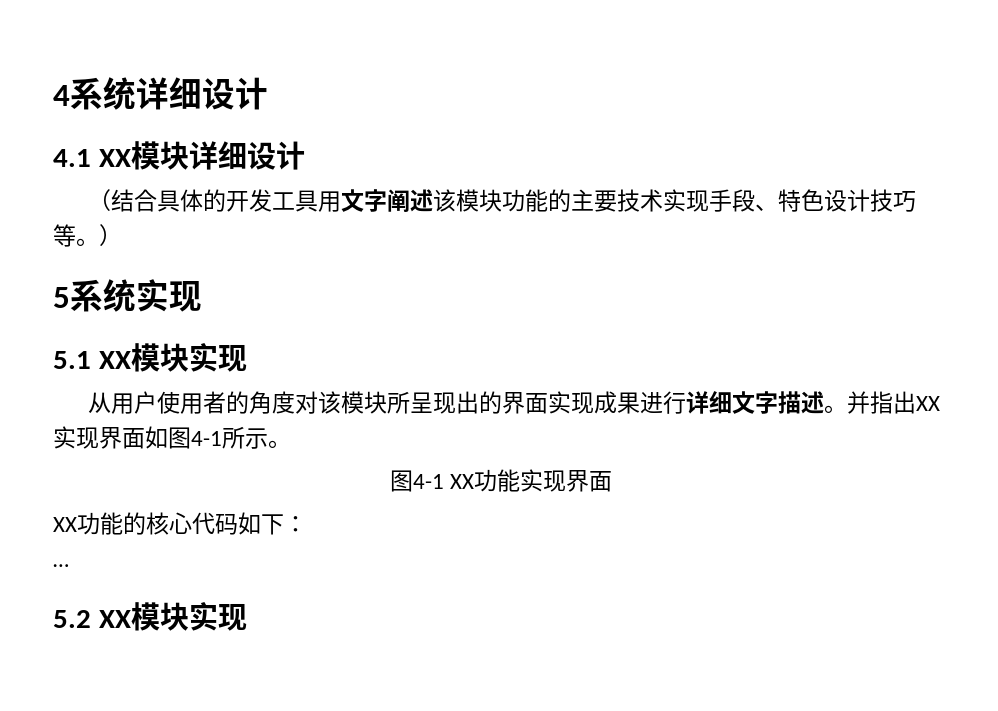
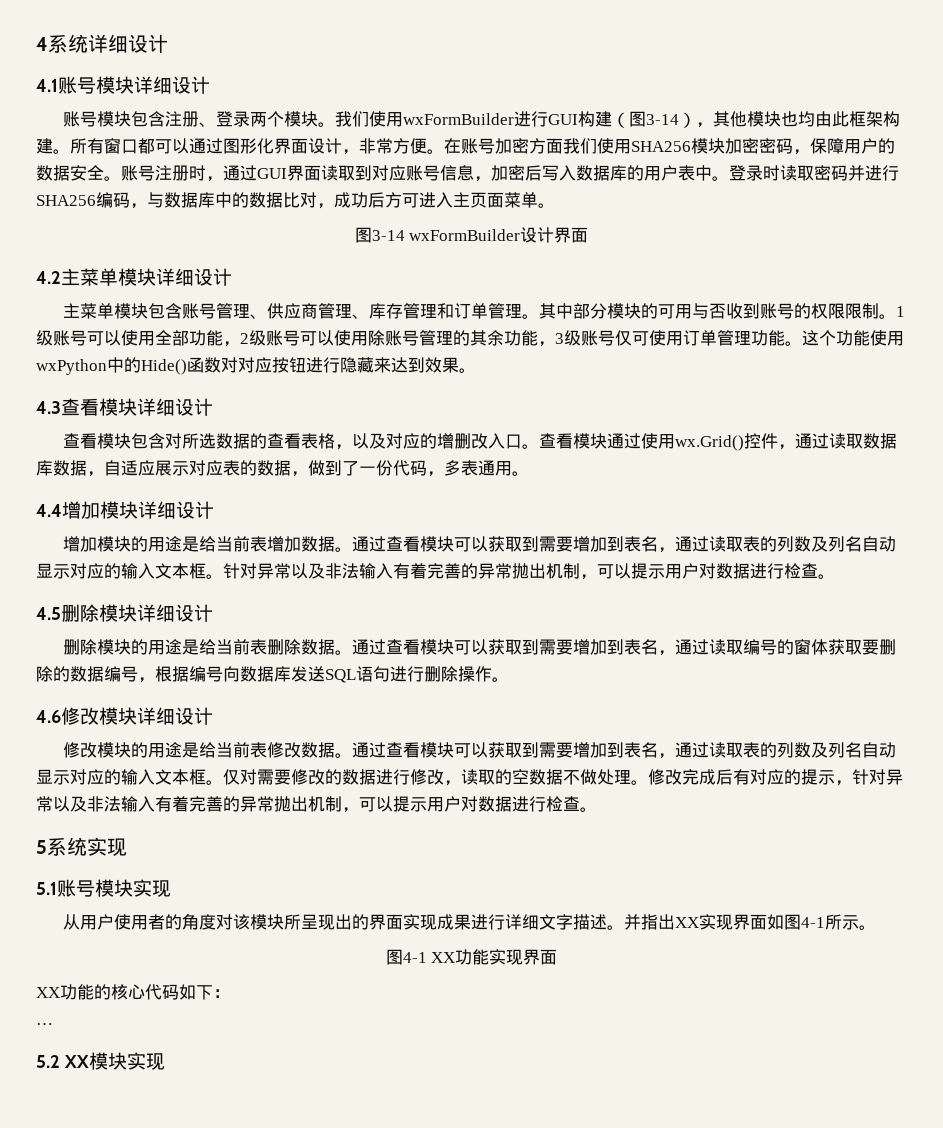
- 4.1 XX模块详细设计
- （结合具体的开发工具用文字阐述该模块功能的主要技术实现手段、特色设计技巧等。）
+ 4.1账号模块详细设计
+ 账号模块包含注册、登录两个模块。我们使用wxFormBuilder进行GUI构建（图3-14），其他模块也均由此框架构建。所有窗口都可以通过图形化界面设计，非常方便。在账号加密方面我们使用SHA256模块加密密码，保障用户的数据安全。账号注册时，通过GUI界面读取到对应账号信息，加密后写入数据库的用户表中。登录时读取密码并进行SHA256编码，与数据库中的数据比对，成功后方可进入主页面菜单。
+ 图3-14 wxFormBuilder设计界面
+ 4.2主菜单模块详细设计
+ 主菜单模块包含账号管理、供应商管理、库存管理和订单管理。其中部分模块的可用与否收到账号的权限限制。1级账号可以使用全部功能，2级账号可以使用除账号管理的其余功能，3级账号仅可使用订单管理功能。这个功能使用wxPython中的Hide()函数对对应按钮进行隐藏来达到效果。
+ 4.3查看模块详细设计
+ 查看模块包含对所选数据的查看表格，以及对应的增删改入口。查看模块通过使用wx.Grid()控件，通过读取数据库数据，自适应展示对应表的数据，做到了一份代码，多表通用。
+ 4.4增加模块详细设计
+ 增加模块的用途是给当前表增加数据。通过查看模块可以获取到需要增加到表名，通过读取表的列数及列名自动显示对应的输入文本框。针对异常以及非法输入有着完善的异常抛出机制，可以提示用户对数据进行检查。
+ 4.5删除模块详细设计
+ 删除模块的用途是给当前表删除数据。通过查看模块可以获取到需要增加到表名，通过读取编号的窗体获取要删除的数据编号，根据编号向数据库发送SQL语句进行删除操作。
+ 4.6修改模块详细设计
+ 修改模块的用途是给当前表修改数据。通过查看模块可以获取到需要增加到表名，通过读取表的列数及列名自动显示对应的输入文本框。仅对需要修改的数据进行修改，读取的空数据不做处理。修改完成后有对应的提示，针对异常以及非法输入有着完善的异常抛出机制，可以提示用户对数据进行检查。
- 5.1 XX模块实现
+ 5.1账号模块实现

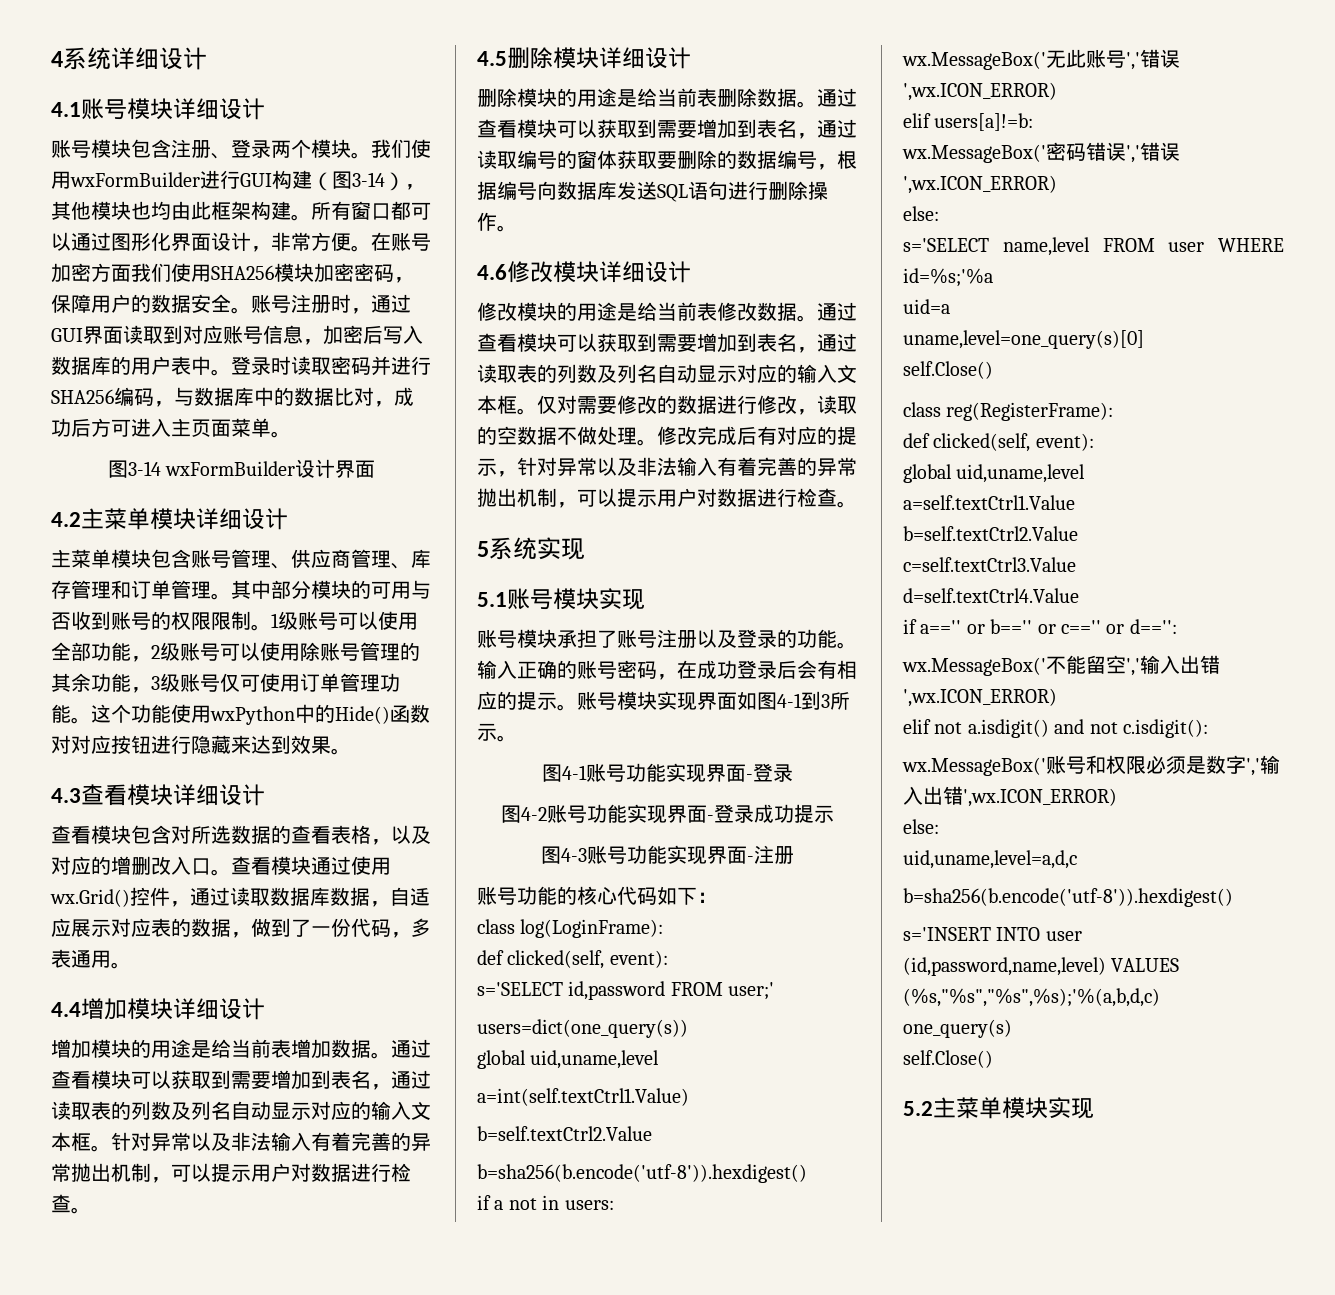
- 从用户使用者的角度对该模块所呈现出的界面实现成果进行详细文字描述。并指出XX实现界面如图4-1所示。
+ 账号模块承担了账号注册以及登录的功能。输入正确的账号密码，在成功登录后会有相应的提示。账号模块实现界面如图4-1到3所示。
- 图4-1 XX功能实现界面
- XX功能的核心代码如下：
+ 图4-1账号功能实现界面-登录
+ 图4-2账号功能实现界面-登录成功提示
+ 图4-3账号功能实现界面-注册
+ 账号功能的核心代码如下：
- …
+ class log(LoginFrame):
+ def clicked(self, event):
+ s='SELECT id,password FROM user;'
+ users=dict(one_query(s))
+ global uid,uname,level
+ a=int(self.textCtrl1.Value)
+ b=self.textCtrl2.Value
+ b=sha256(b.encode('utf-8')).hexdigest()
+ if a not in users:
+ wx.MessageBox('无此账号','错误',wx.ICON_ERROR)
+ elif users[a]!=b:
+ wx.MessageBox('密码错误','错误',wx.ICON_ERROR)
+ else:
+ s='SELECT name,level FROM user WHERE id=%s;'%a
+ uid=a
+ uname,level=one_query(s)[0]
+ self.Close()
+ class reg(RegisterFrame):
+ def clicked(self, event):
+ global uid,uname,level
+ a=self.textCtrl1.Value
+ b=self.textCtrl2.Value
+ c=self.textCtrl3.Value
+ d=self.textCtrl4.Value
+ if a=='' or b=='' or c=='' or d=='':
+ wx.MessageBox('不能留空','输入出错',wx.ICON_ERROR)
+ elif not a.isdigit() and not c.isdigit():
+ wx.MessageBox('账号和权限必须是数字','输入出错',wx.ICON_ERROR)
+ else:
+ uid,uname,level=a,d,c
+ b=sha256(b.encode('utf-8')).hexdigest()
+ s='INSERT INTO user (id,password,name,level) VALUES (%s,"%s","%s",%s);'%(a,b,d,c)
+ one_query(s)
+ self.Close()
- 5.2 XX模块实现
+ 5.2主菜单模块实现

